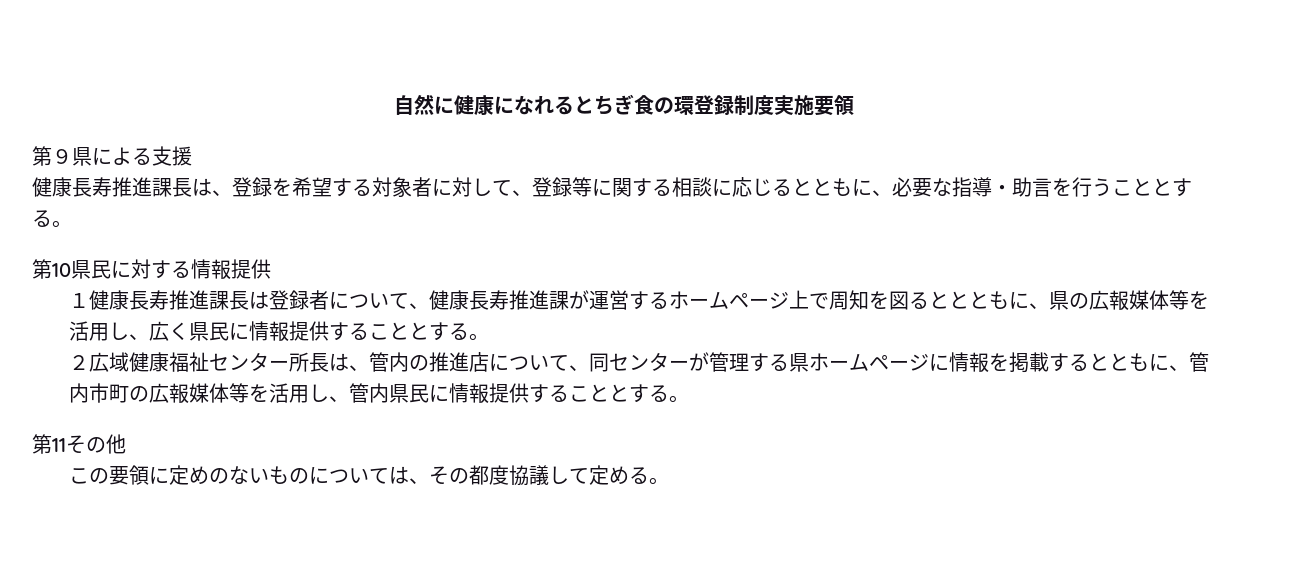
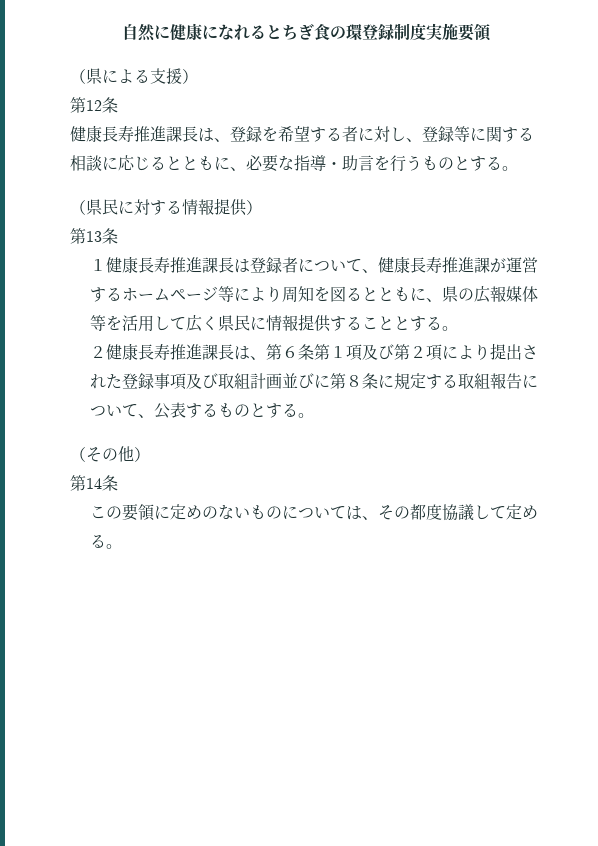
- 第９県による支援
+ （県による支援）
+ 第12条
- 健康長寿推進課長は、登録を希望する対象者に対して、登録等に関する相談に応じるとともに、必要な指導・助言を行うこととする。
- 第10県民に対する情報提供
+ 健康長寿推進課長は、登録を希望する者に対し、登録等に関する相談に応じるとともに、必要な指導・助言を行うものとする。
+ （県民に対する情報提供）
+ 第13条
- １健康長寿推進課長は登録者について、健康長寿推進課が運営するホームページ上で周知を図るととともに、県の広報媒体等を活用し、広く県民に情報提供することとする。
+ １健康長寿推進課長は登録者について、健康長寿推進課が運営するホームページ等により周知を図るとともに、県の広報媒体等を活用して広く県民に情報提供することとする。
- ２広域健康福祉センター所長は、管内の推進店について、同センターが管理する県ホームページに情報を掲載するとともに、管内市町の広報媒体等を活用し、管内県民に情報提供することとする。
- 第11その他
+ ２健康長寿推進課長は、第６条第１項及び第２項により提出された登録事項及び取組計画並びに第８条に規定する取組報告について、公表するものとする。
+ （その他）
+ 第14条

